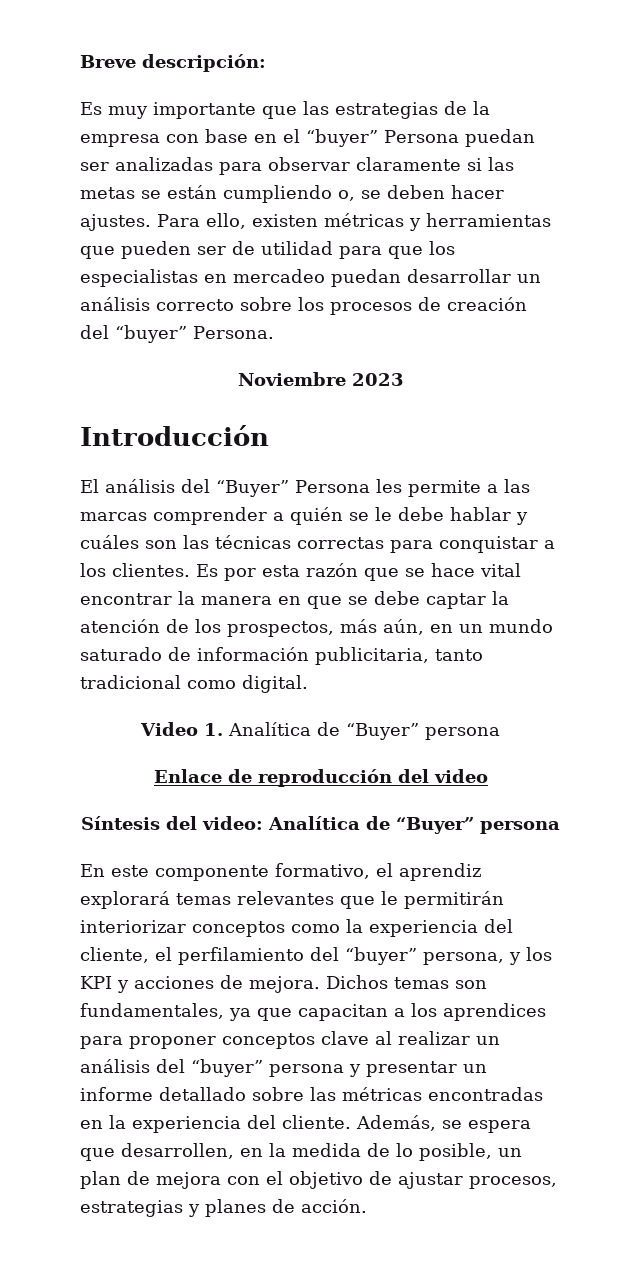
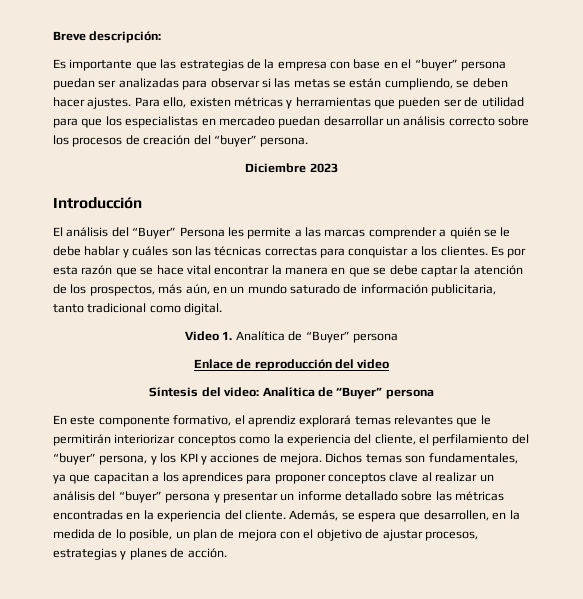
- Es muy importante que las estrategias de la empresa con base en el “buyer” Persona puedan ser analizadas para observar claramente si las metas se están cumpliendo o, se deben hacer ajustes.
+ Es importante que las estrategias de la empresa con base en el “buyer” persona puedan ser analizadas para observar si las metas se están cumpliendo, se deben hacer ajustes.
- Para ello, existen métricas y herramientas que pueden ser de utilidad para que los especialistas en mercadeo puedan desarrollar un análisis correcto sobre los procesos de creación del “buyer” Persona.
- Noviembre 2023
+ Para ello, existen métricas y herramientas que pueden ser de utilidad para que los especialistas en mercadeo puedan desarrollar un análisis correcto sobre los procesos de creación del “buyer” persona.
+ Diciembre 2023

